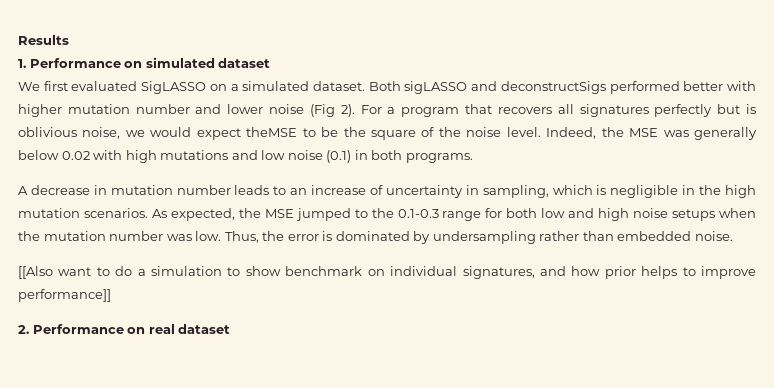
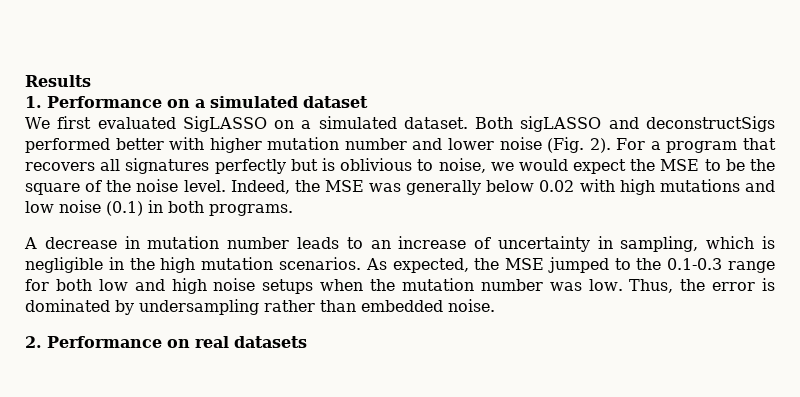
- 1. Performance on simulated dataset
+ 1. Performance on a simulated dataset
- Both sigLASSO and deconstructSigs performed better with higher mutation number and lower noise (Fig 2).
+ Both sigLASSO and deconstructSigs performed better with higher mutation number and lower noise (Fig. 2).
- For a program that recovers all signatures perfectly but is oblivious noise, we would expect theMSE to be the square of the noise level.
+ For a program that recovers all signatures perfectly but is oblivious to noise, we would expect the MSE to be the square of the noise level.
- [[Also want to do a simulation to show benchmark on individual signatures, and how prior helps to improve performance]]
- 2. Performance on real dataset
+ 2. Performance on real datasets

